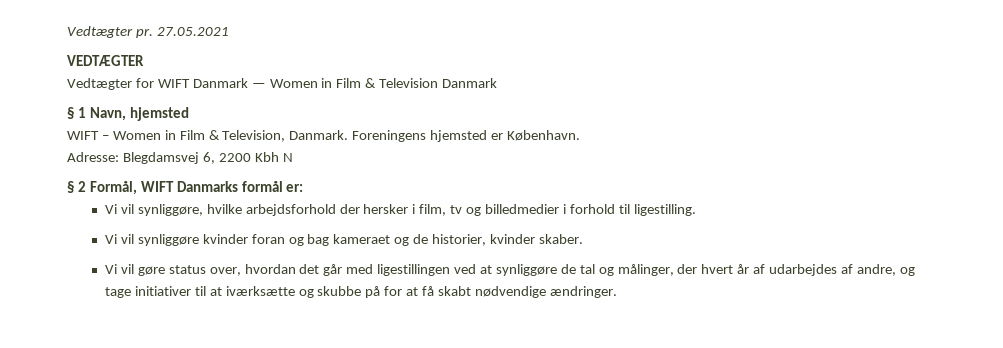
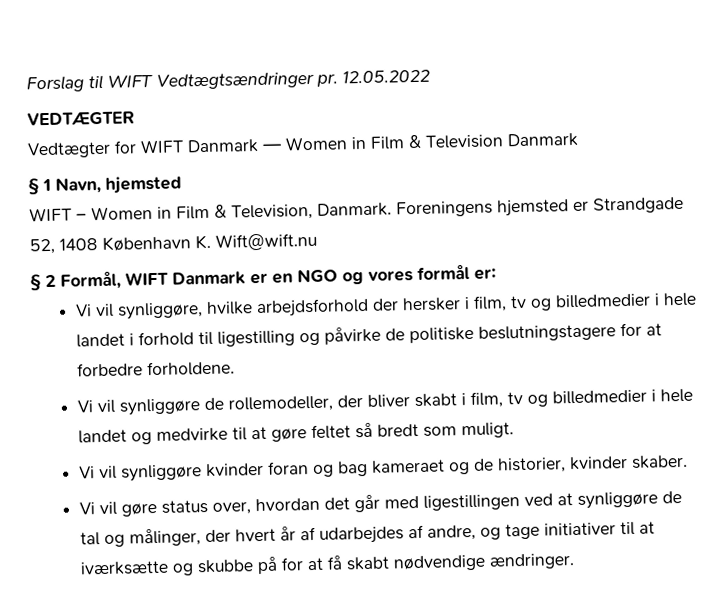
- Vedtægter pr. 27.05.2021
+ Forslag til WIFT Vedtægtsændringer pr. 12.05.2022
- Foreningens hjemsted er København.
- Adresse: Blegdamsvej 6, 2200 Kbh N
- § 2 Formål, WIFT Danmarks formål er:
+ Foreningens hjemsted er Strandgade 52, 1408 København K. Wift@wift.nu
+ § 2 Formål, WIFT Danmark er en NGO og vores formål er:
- Vi vil synliggøre, hvilke arbejdsforhold der hersker i film, tv og billedmedier i forhold til ligestilling.
+ Vi vil synliggøre, hvilke arbejdsforhold der hersker i film, tv og billedmedier i hele landet i forhold til ligestilling og påvirke de politiske beslutningstagere for at forbedre forholdene.
+ Vi vil synliggøre de rollemodeller, der bliver skabt i film, tv og billedmedier i hele landet og medvirke til at gøre feltet så bredt som muligt.

